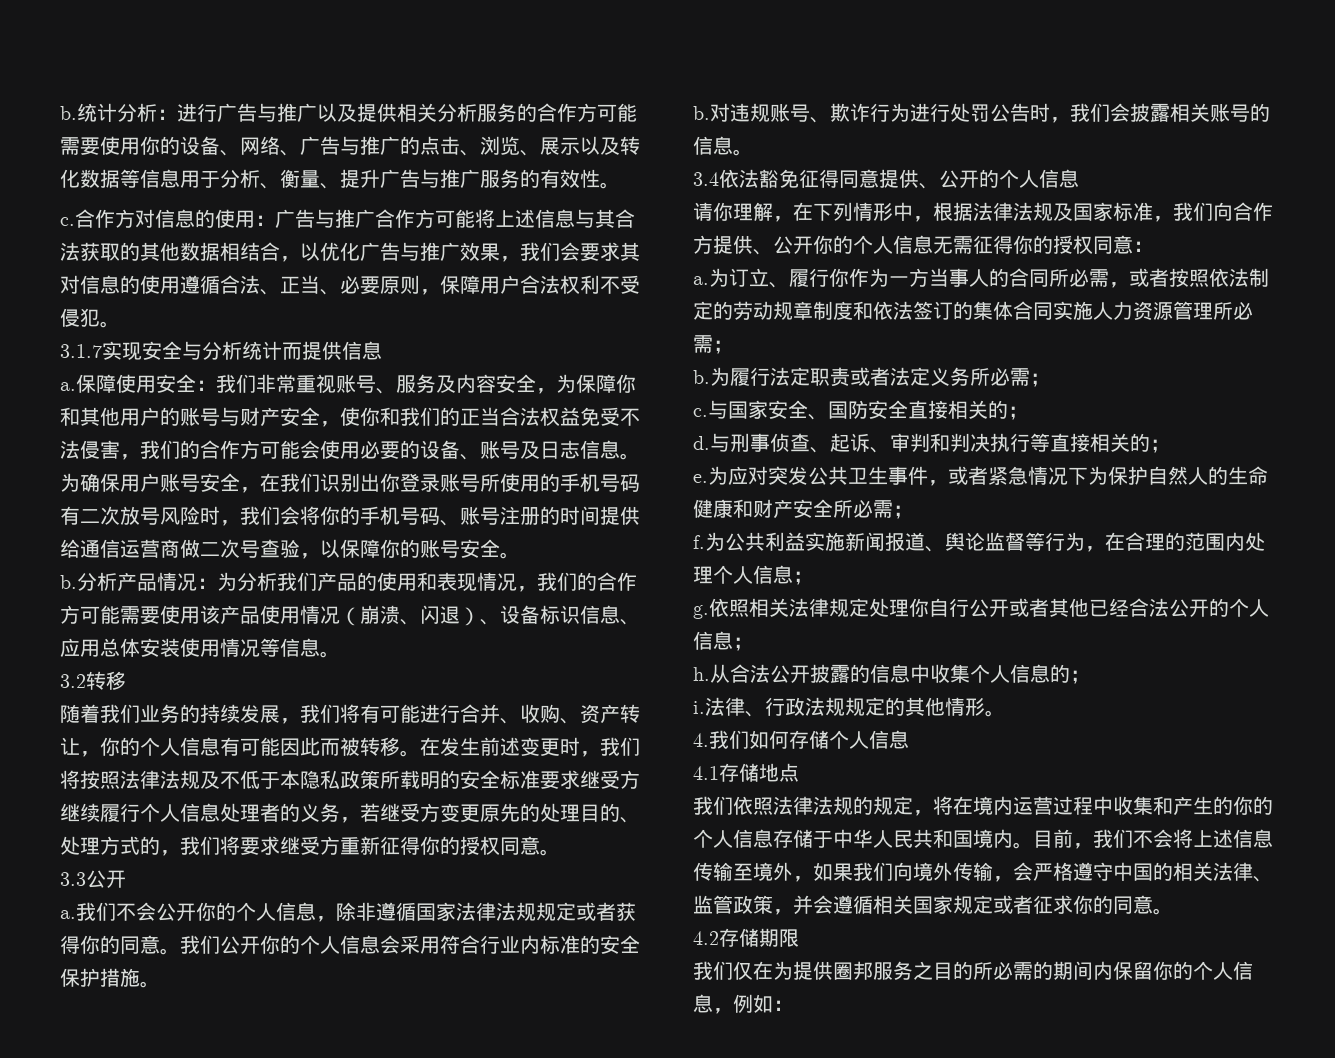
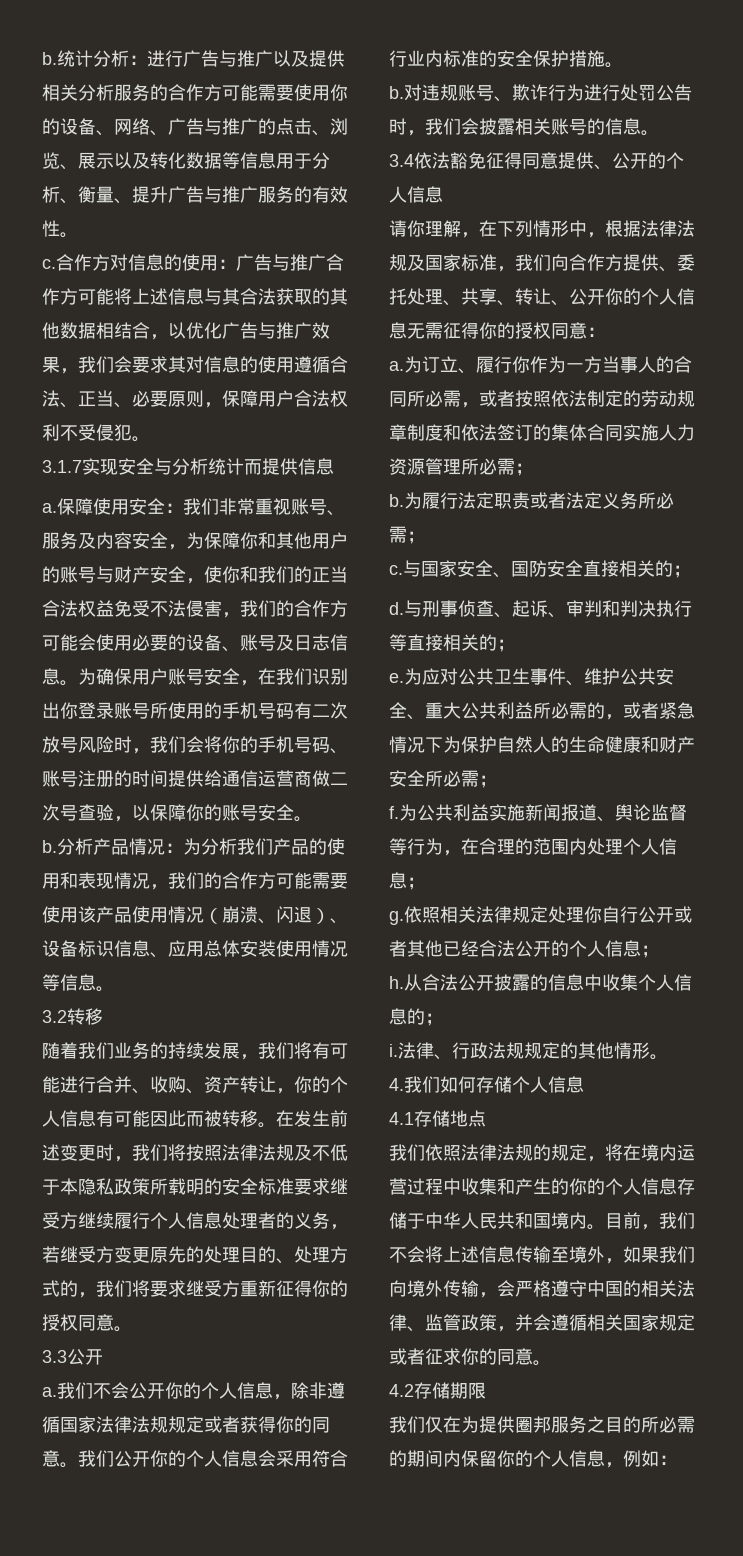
- 请你理解，在下列情形中，根据法律法规及国家标准，我们向合作方提供、公开你的个人信息无需征得你的授权同意：
+ 请你理解，在下列情形中，根据法律法规及国家标准，我们向合作方提供、委托处理、共享、转让、公开你的个人信息无需征得你的授权同意：
- 为应对突发公共卫生事件，或者紧急情况下为保护自然人的生命健康和财产安全所必需；
+ 为应对公共卫生事件、维护公共安全、重大公共利益所必需的，或者紧急情况下为保护自然人的生命健康和财产安全所必需；

